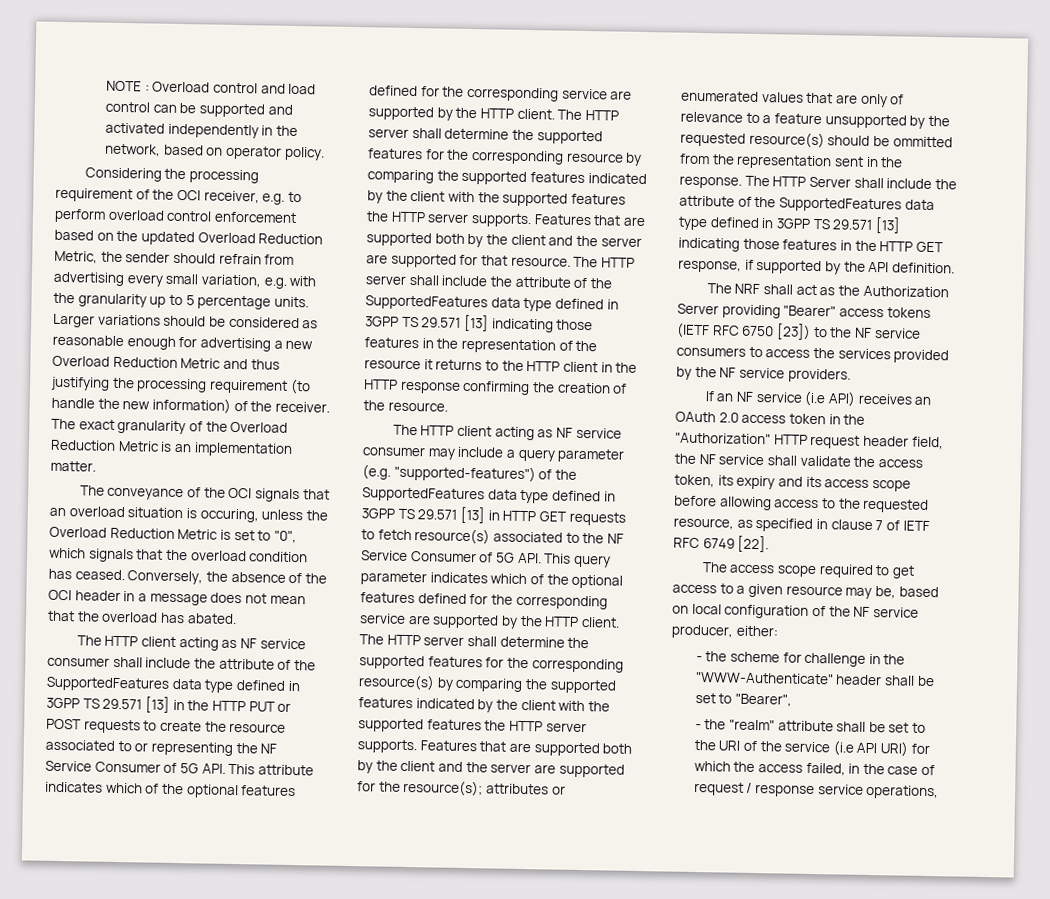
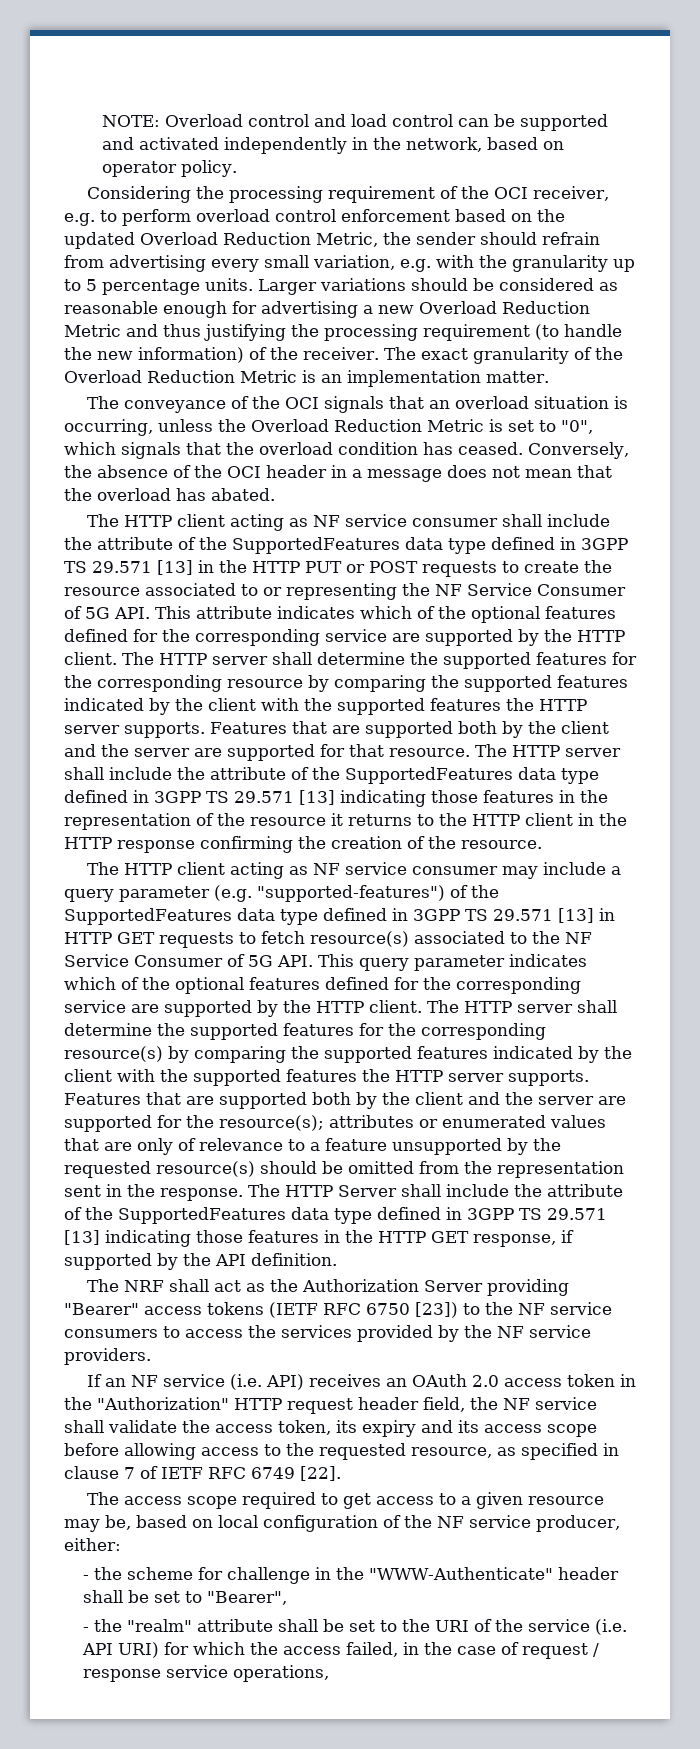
- NOTE : Overload control and load control can be supported and activated independently in the network, based on operator policy.
+ NOTE: Overload control and load control can be supported and activated independently in the network, based on operator policy.
- The conveyance of the OCI signals that an overload situation is occuring, unless the Overload Reduction Metric is set to "0", which signals that the overload condition has ceased.
+ The conveyance of the OCI signals that an overload situation is occurring, unless the Overload Reduction Metric is set to "0", which signals that the overload condition has ceased.
- Features that are supported both by the client and the server are supported for the resource(s); attributes or enumerated values that are only of relevance to a feature unsupported by the requested resource(s) should be ommitted from the representation sent in the response.
+ Features that are supported both by the client and the server are supported for the resource(s); attributes or enumerated values that are only of relevance to a feature unsupported by the requested resource(s) should be omitted from the representation sent in the response.
- If an NF service (i.e API) receives an OAuth 2.0 access token in the "Authorization" HTTP request header field, the NF service shall validate the access token, its expiry and its access scope before allowing access to the requested resource, as specified in clause 7 of IETF RFC 6749 [22].
+ If an NF service (i.e. API) receives an OAuth 2.0 access token in the "Authorization" HTTP request header field, the NF service shall validate the access token, its expiry and its access scope before allowing access to the requested resource, as specified in clause 7 of IETF RFC 6749 [22].
- - the "realm" attribute shall be set to the URI of the service (i.e API URI) for which the access failed, in the case of request / response service operations,
+ - the "realm" attribute shall be set to the URI of the service (i.e. API URI) for which the access failed, in the case of request / response service operations,

